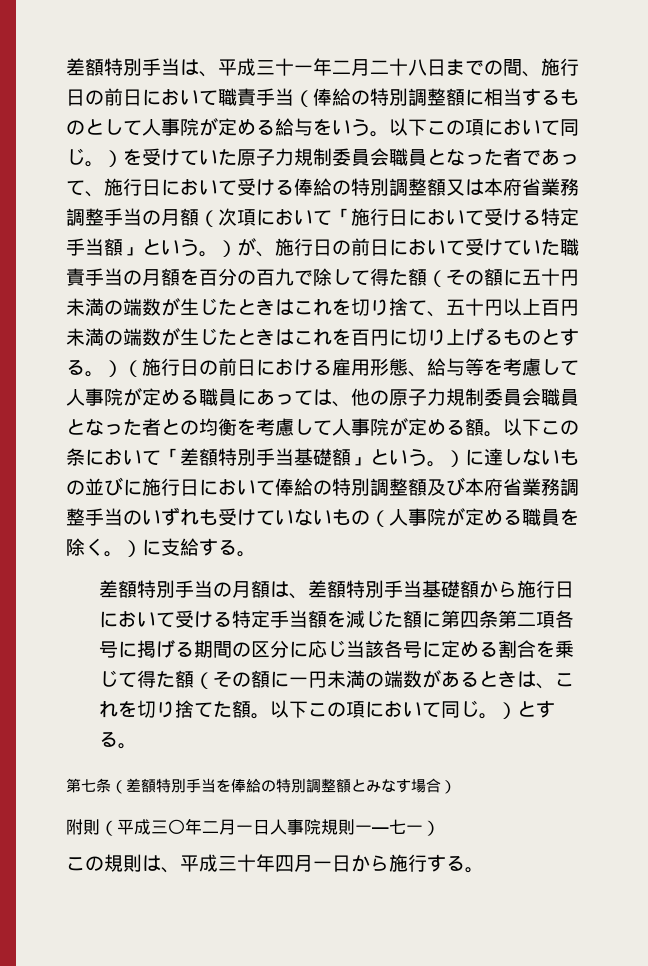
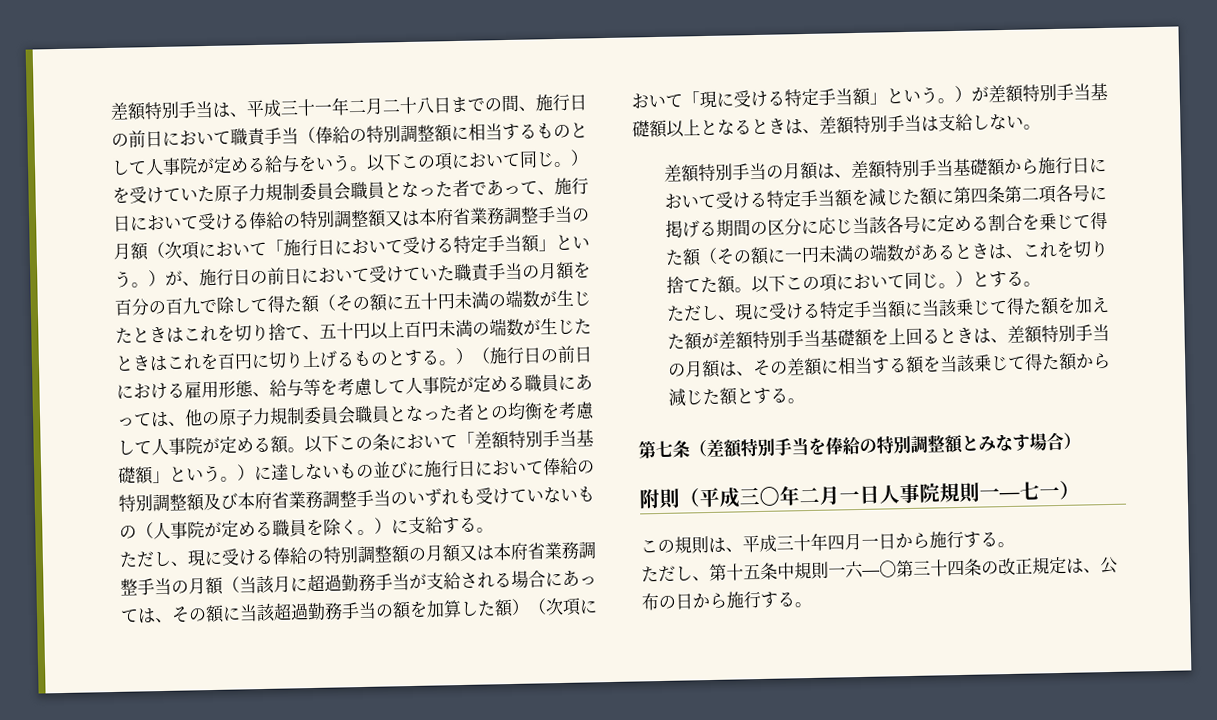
+ ただし、現に受ける俸給の特別調整額の月額又は本府省業務調整手当の月額（当該月に超過勤務手当が支給される場合にあっては、その額に当該超過勤務手当の額を加算した額）（次項において「現に受ける特定手当額」という。）が差額特別手当基礎額以上となるときは、差額特別手当は支給しない。
+ ただし、現に受ける特定手当額に当該乗じて得た額を加えた額が差額特別手当基礎額を上回るときは、差額特別手当の月額は、その差額に相当する額を当該乗じて得た額から減じた額とする。
+ ただし、第十五条中規則一六―〇第三十四条の改正規定は、公布の日から施行する。

